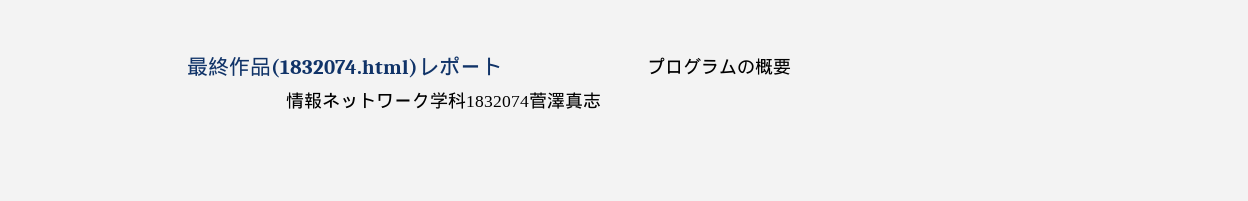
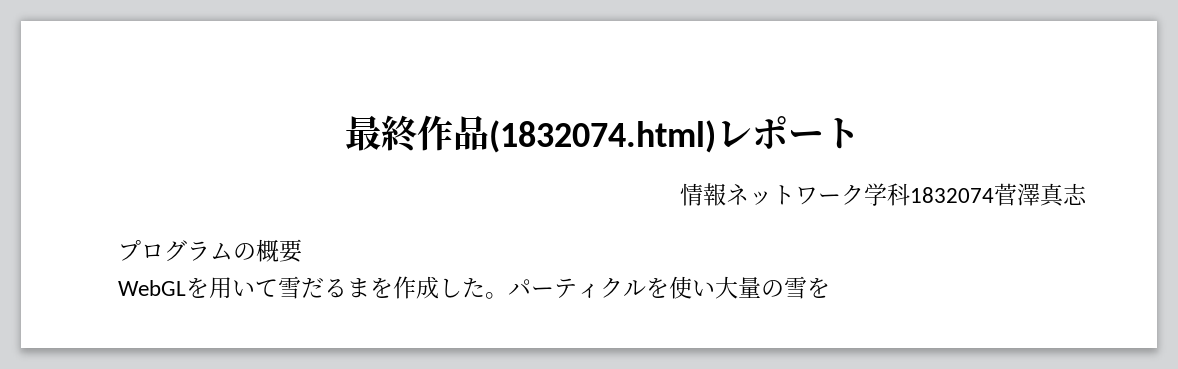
+ WebGLを用いて雪だるまを作成した。パーティクルを使い大量の雪を

